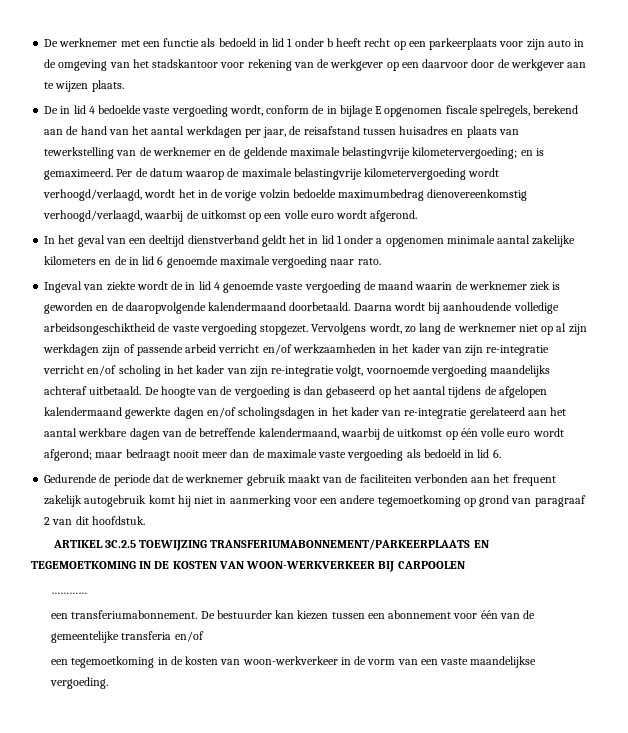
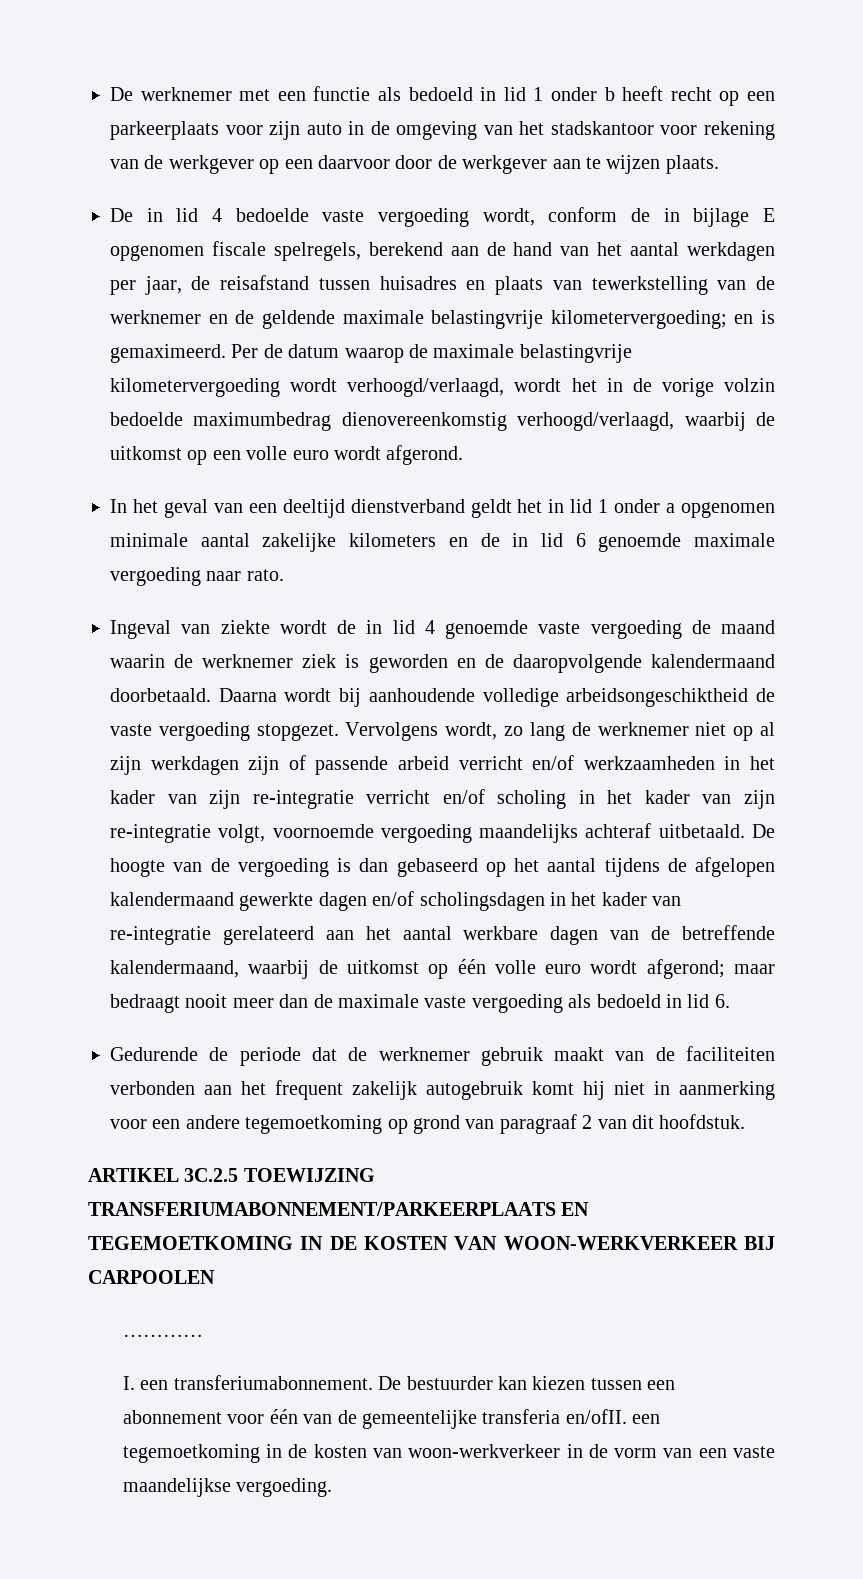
- een transferiumabonnement.
+ I. een transferiumabonnement.
- De bestuurder kan kiezen tussen een abonnement voor één van de gemeentelijke transferia en/of
- een tegemoetkoming in de kosten van woon-werkverkeer in de vorm van een vaste maandelijkse vergoeding.
+ De bestuurder kan kiezen tussen een abonnement voor één van de gemeentelijke transferia en/ofII. een tegemoetkoming in de kosten van woon-werkverkeer in de vorm van een vaste maandelijkse vergoeding.

